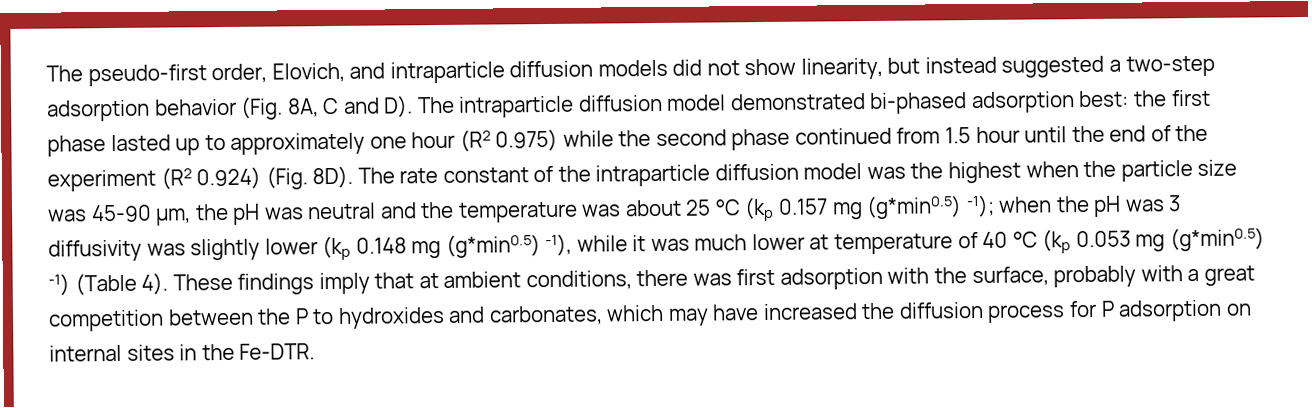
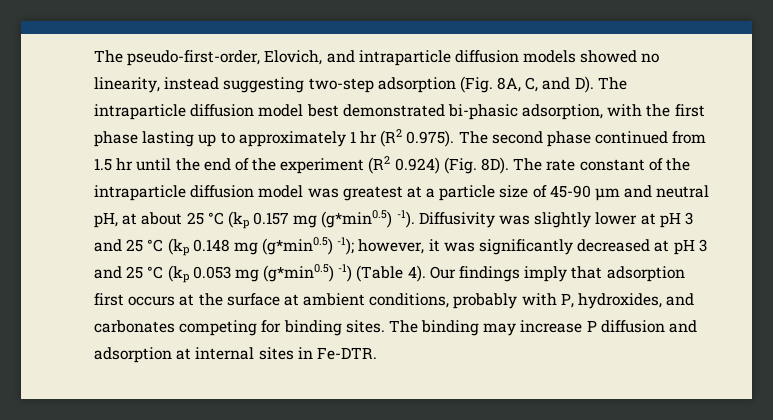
- The pseudo-first order, Elovich, and intraparticle diffusion models did not show linearity, but instead suggested a two-step adsorption behavior (Fig. 8A, C and D). The intraparticle diffusion model demonstrated bi-phased adsorption best: the first phase lasted up to approximately one hour (R2 0.975) while the second phase continued from 1.5 hour until the end of the experiment (R2 0.924) (Fig. 8D).
+ The pseudo-first-order, Elovich, and intraparticle diffusion models showed no linearity, instead suggesting two-step adsorption (Fig. 8A, C, and D). The intraparticle diffusion model best demonstrated bi-phasic adsorption, with the first phase lasting up to approximately 1 hr (R2 0.975). The second phase continued from 1.5 hr until the end of the experiment (R2 0.924) (Fig. 8D).
- The rate constant of the intraparticle diffusion model was the highest when the particle size was 45-90 μm, the pH was neutral and the temperature was about 25 °C (kp 0.157 mg (g*min0.5) -1); when the pH was 3 diffusivity was slightly lower (kp 0.148 mg (g*min0.5) -1), while it was much lower at temperature of 40 °C (kp 0.053 mg (g*min0.5) -1) (Table 4).
+ The rate constant of the intraparticle diffusion model was greatest at a particle size of 45-90 μm and neutral pH, at about 25 °C (kp 0.157 mg (g*min0.5) -1). Diffusivity was slightly lower at pH 3 and 25 °C (kp 0.148 mg (g*min0.5) -1); however, it was significantly decreased at pH 3 and 25 °C (kp 0.053 mg (g*min0.5) -1) (Table 4).
- These findings imply that at ambient conditions, there was first adsorption with the surface, probably with a great competition between the P to hydroxides and carbonates, which may have increased the diffusion process for P adsorption on internal sites in the Fe-DTR.
+ Our findings imply that adsorption first occurs at the surface at ambient conditions, probably with P, hydroxides, and carbonates competing for binding sites. The binding may increase P diffusion and adsorption at internal sites in Fe-DTR.

